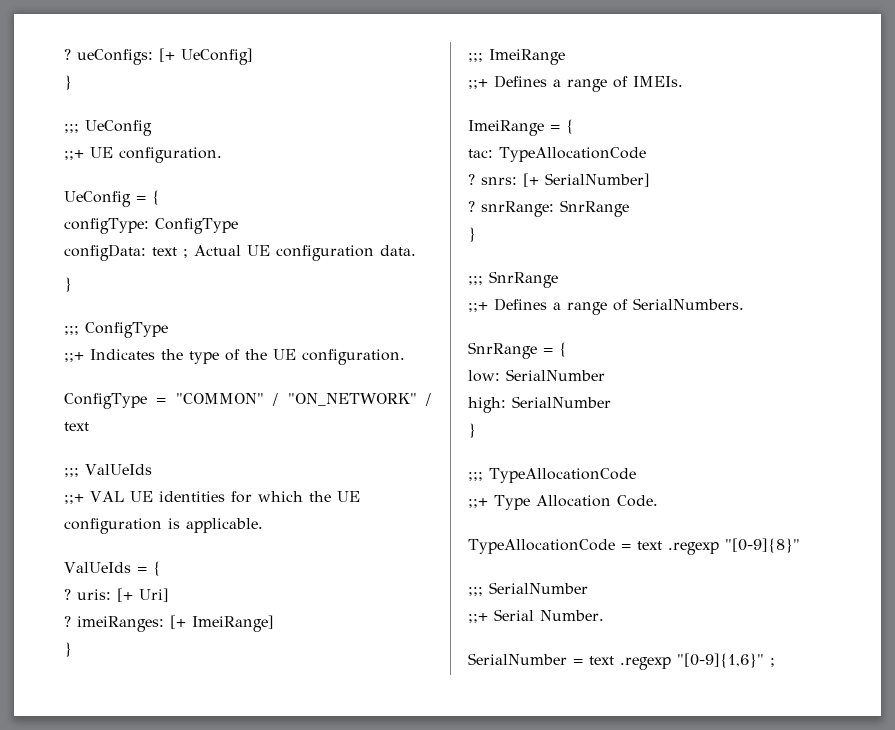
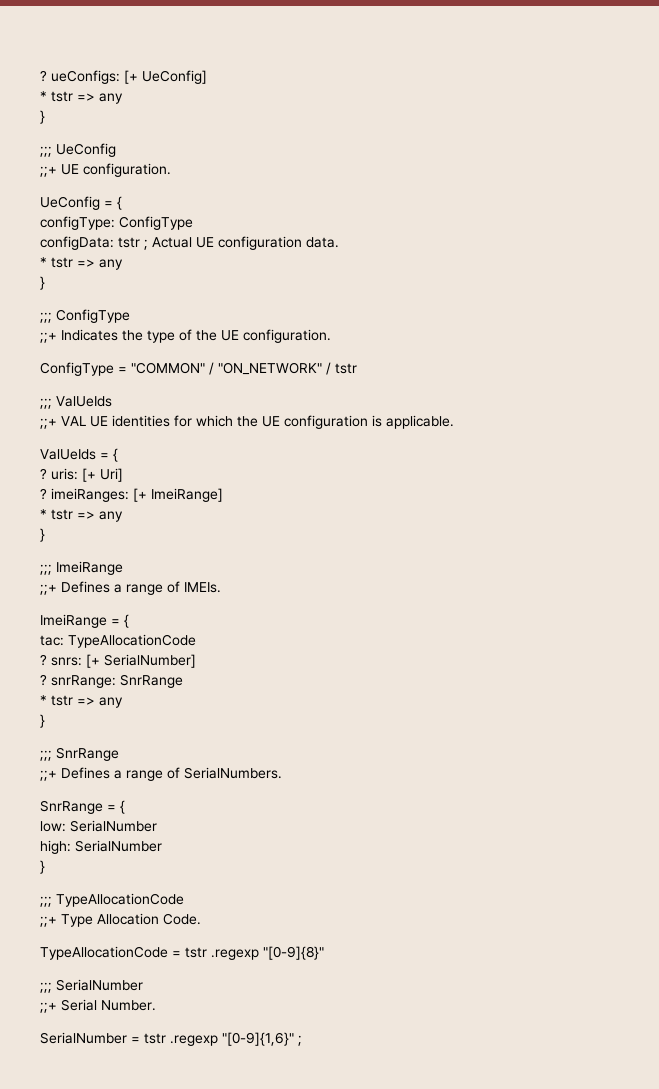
  ? ueConfigs: [+ UeConfig]
+ * tstr => any
- configData: text ; Actual UE configuration data.
+ configData: tstr ; Actual UE configuration data.
+ * tstr => any
- ConfigType = "COMMON" / "ON_NETWORK" / text
+ ConfigType = "COMMON" / "ON_NETWORK" / tstr
  ? imeiRanges: [+ ImeiRange]
+ * tstr => any
  ? snrRange: SnrRange
+ * tstr => any
- TypeAllocationCode = text .regexp "[0-9]{8}"
+ TypeAllocationCode = tstr .regexp "[0-9]{8}"
- SerialNumber = text .regexp "[0-9]{1,6}" ;
+ SerialNumber = tstr .regexp "[0-9]{1,6}" ;

